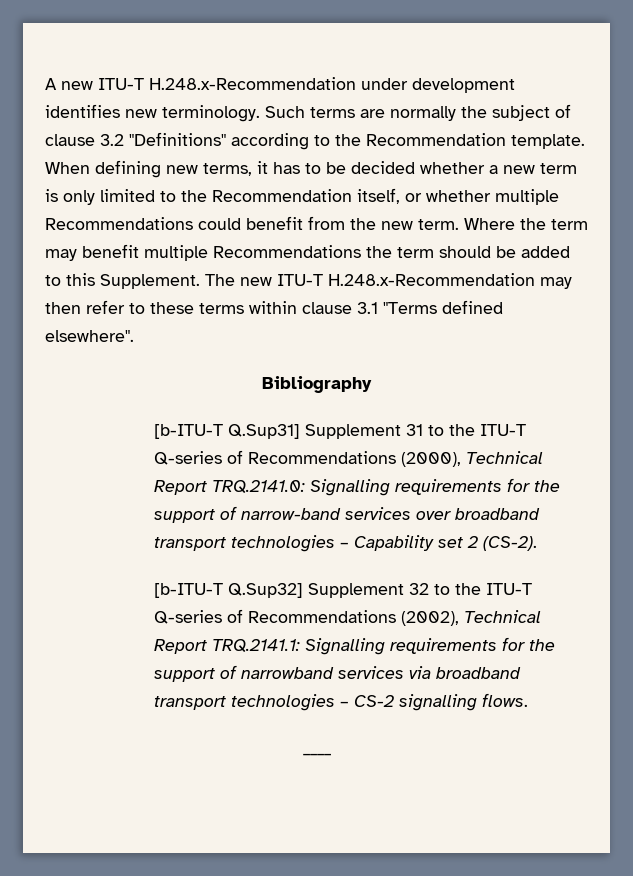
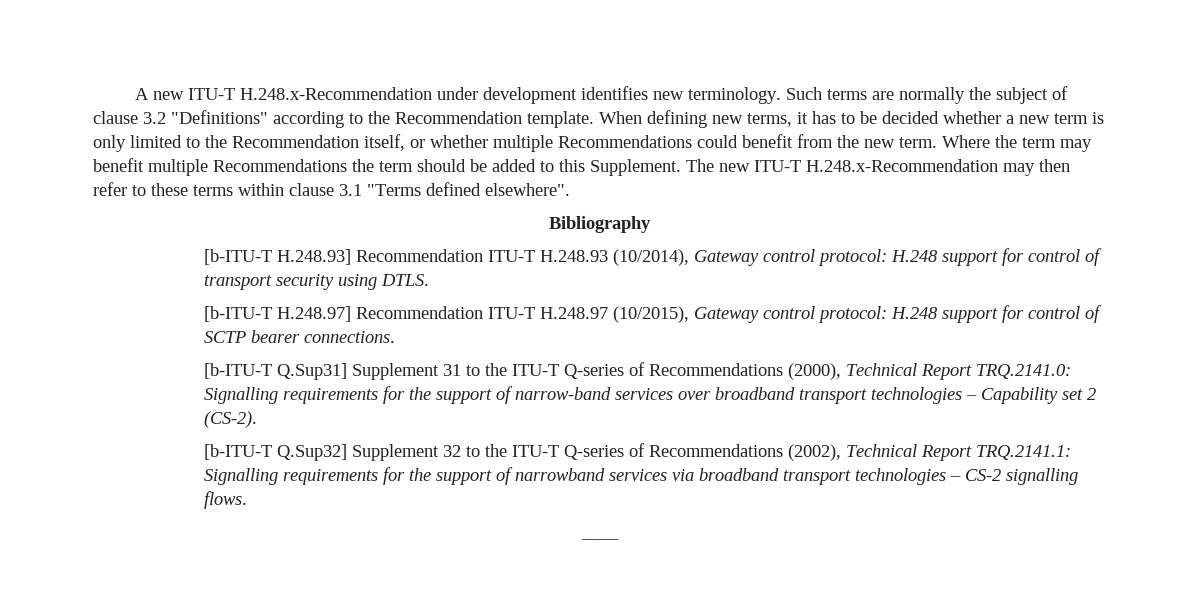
+ [b-ITU-T H.248.93] Recommendation ITU-T H.248.93 (10/2014), Gateway control protocol: H.248 support for control of transport security using DTLS.
+ [b-ITU-T H.248.97] Recommendation ITU-T H.248.97 (10/2015), Gateway control protocol: H.248 support for control of SCTP bearer connections.

